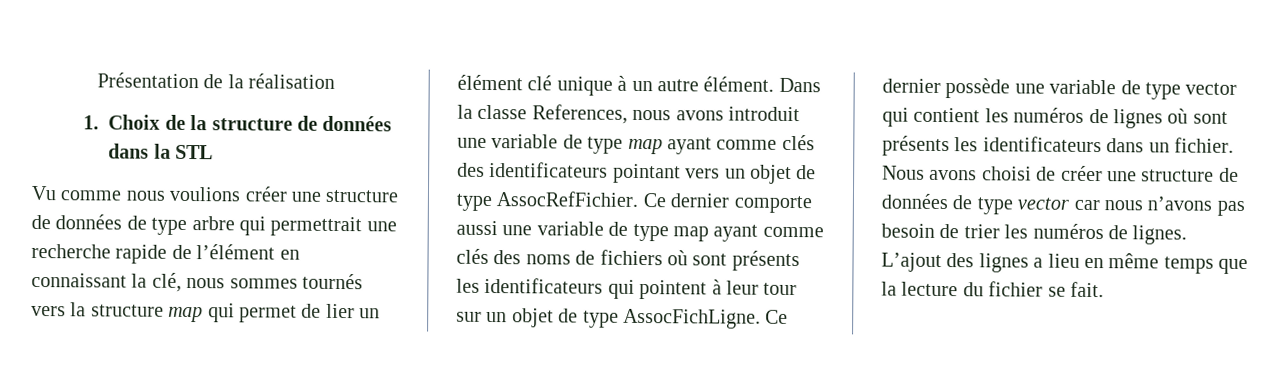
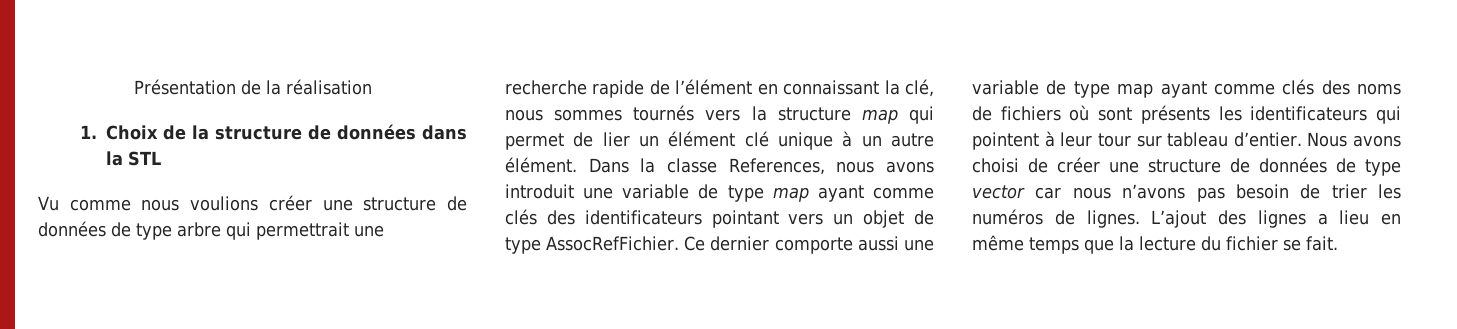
- Ce dernier comporte aussi une variable de type map ayant comme clés des noms de fichiers où sont présents les identificateurs qui pointent à leur tour sur un objet de type AssocFichLigne. Ce dernier possède une variable de type vector qui contient les numéros de lignes où sont présents les identificateurs dans un fichier.
+ Ce dernier comporte aussi une variable de type map ayant comme clés des noms de fichiers où sont présents les identificateurs qui pointent à leur tour sur tableau d’entier.

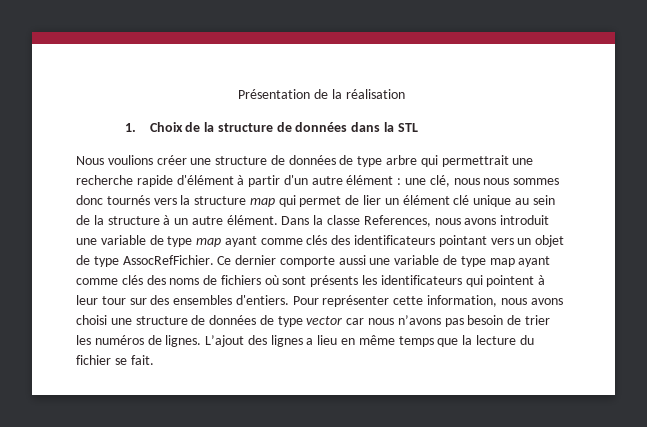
- Vu comme nous voulions créer une structure de données de type arbre qui permettrait une recherche rapide de l’élément en connaissant la clé, nous sommes tournés vers la structure map qui permet de lier un élément clé unique à un autre élément.
+ Nous voulions créer une structure de données de type arbre qui permettrait une recherche rapide d'élément à partir d'un autre élément : une clé, nous nous sommes donc tournés vers la structure map qui permet de lier un élément clé unique au sein de la structure à un autre élément.
- Ce dernier comporte aussi une variable de type map ayant comme clés des noms de fichiers où sont présents les identificateurs qui pointent à leur tour sur tableau d’entier. Nous avons choisi de créer une structure de données de type vector car nous n’avons pas besoin de trier les numéros de lignes.
+ Ce dernier comporte aussi une variable de type map ayant comme clés des noms de fichiers où sont présents les identificateurs qui pointent à leur tour sur des ensembles d'entiers. Pour représenter cette information, nous avons choisi une structure de données de type vector car nous n’avons pas besoin de trier les numéros de lignes.

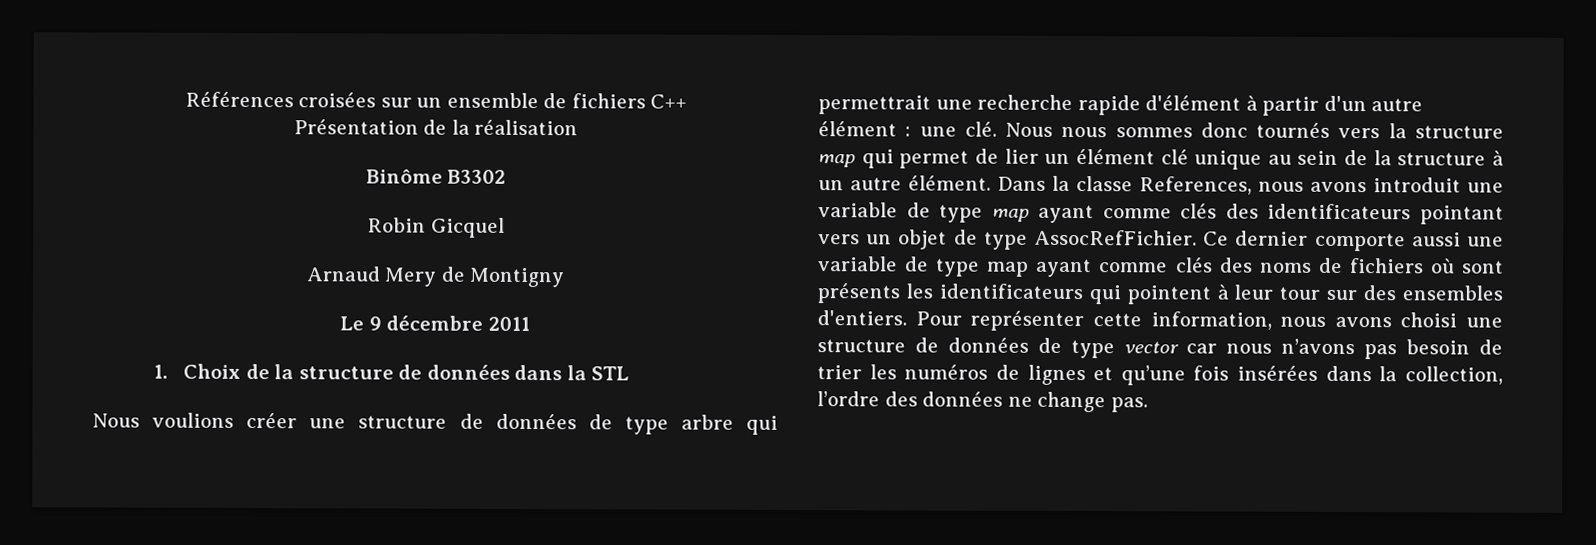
+ Références croisées sur un ensemble de fichiers C++
  Présentation de la réalisation
+ Binôme B3302
+ Robin Gicquel
+ Arnaud Mery de Montigny
+ Le 9 décembre 2011
- Nous voulions créer une structure de données de type arbre qui permettrait une recherche rapide d'élément à partir d'un autre élément : une clé, nous nous sommes donc tournés vers la structure map qui permet de lier un élément clé unique au sein de la structure à un autre élément.
+ Nous voulions créer une structure de données de type arbre qui permettrait une recherche rapide d'élément à partir d'un autre élément : une clé. Nous nous sommes donc tournés vers la structure map qui permet de lier un élément clé unique au sein de la structure à un autre élément.
- Pour représenter cette information, nous avons choisi une structure de données de type vector car nous n’avons pas besoin de trier les numéros de lignes. L’ajout des lignes a lieu en même temps que la lecture du fichier se fait.
+ Pour représenter cette information, nous avons choisi une structure de données de type vector car nous n’avons pas besoin de trier les numéros de lignes et qu’une fois insérées dans la collection, l’ordre des données ne change pas.

